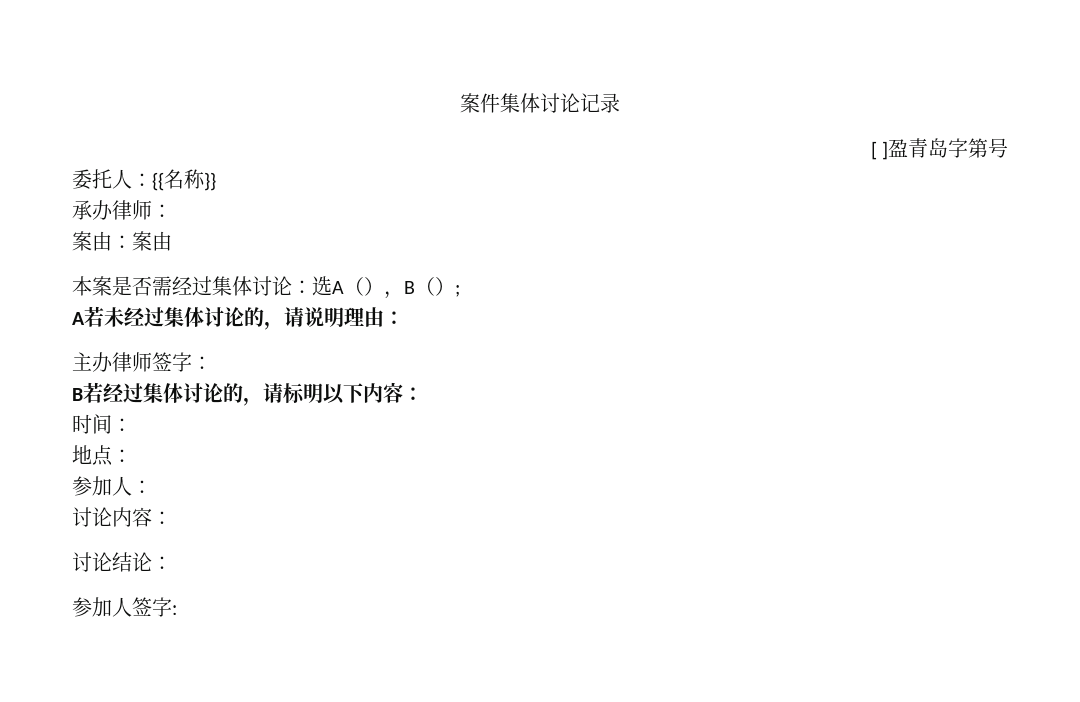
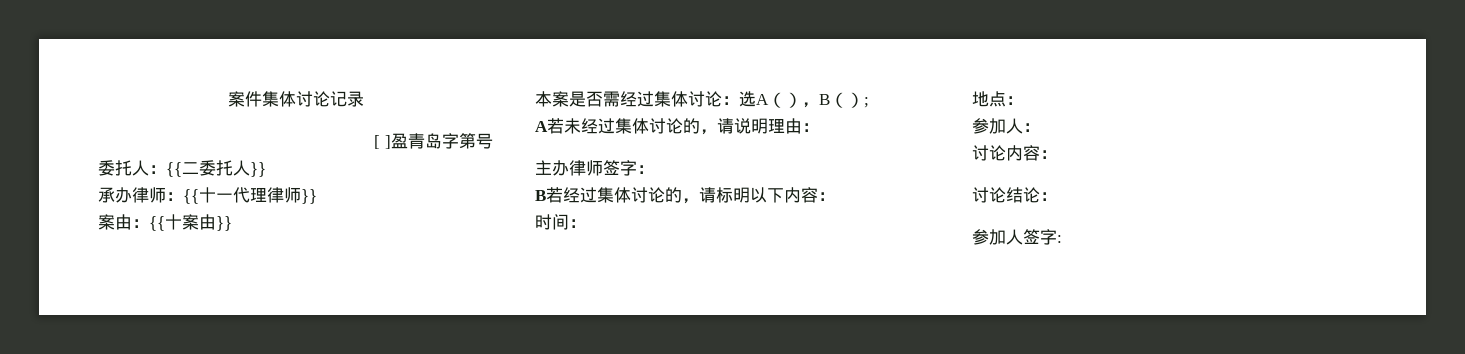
- 委托人：{{名称}}
+ 委托人：{{二委托人}}
- 承办律师：
+ 承办律师：{{十一代理律师}}
- 案由：案由
+ 案由：{{十案由}}

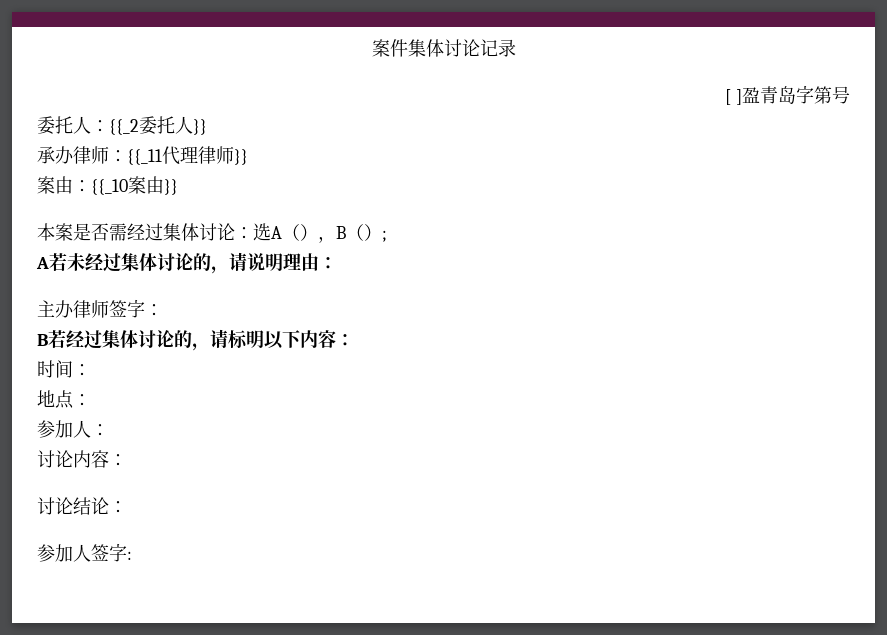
- 委托人：{{二委托人}}
+ 委托人：{{_2委托人}}
- 承办律师：{{十一代理律师}}
+ 承办律师：{{_11代理律师}}
- 案由：{{十案由}}
+ 案由：{{_10案由}}

